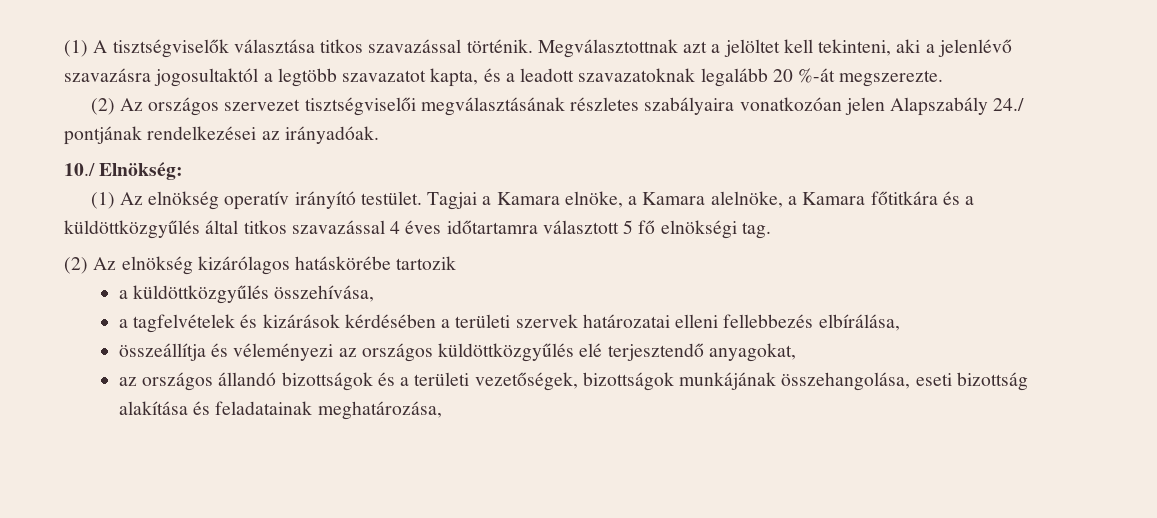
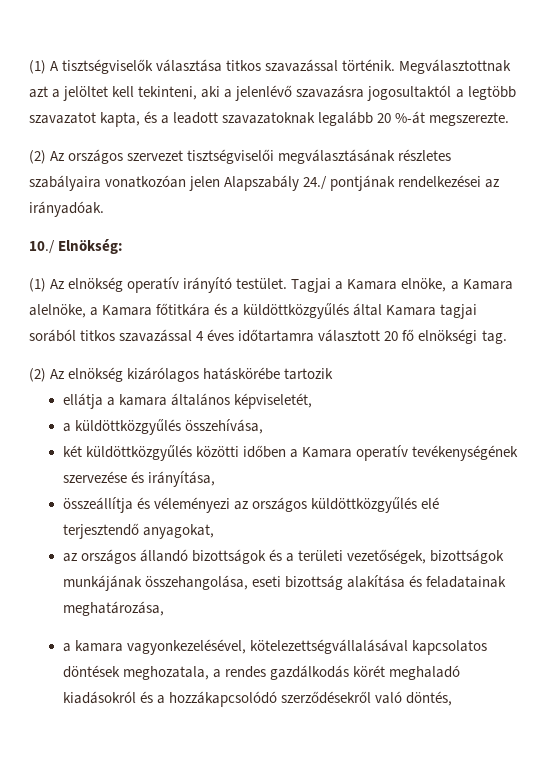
- Tagjai a Kamara elnöke, a Kamara alelnöke, a Kamara főtitkára és a küldöttközgyűlés által titkos szavazással 4 éves időtartamra választott 5 fő elnökségi tag.
+ Tagjai a Kamara elnöke, a Kamara alelnöke, a Kamara főtitkára és a küldöttközgyűlés által Kamara tagjai sorából titkos szavazással 4 éves időtartamra választott 20 fő elnökségi tag.
+ ellátja a kamara általános képviseletét,
  a küldöttközgyűlés összehívása,
- a tagfelvételek és kizárások kérdésében a területi szervek határozatai elleni fellebbezés elbírálása,
+ két küldöttközgyűlés közötti időben a Kamara operatív tevékenységének szervezése és irányítása,
+ a kamara vagyonkezelésével, kötelezettségvállalásával kapcsolatos döntések meghozatala, a rendes gazdálkodás körét meghaladó kiadásokról és a hozzákapcsolódó szerződésekről való döntés,

